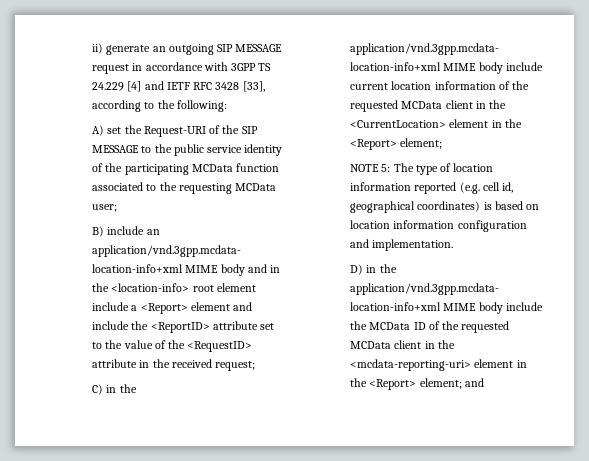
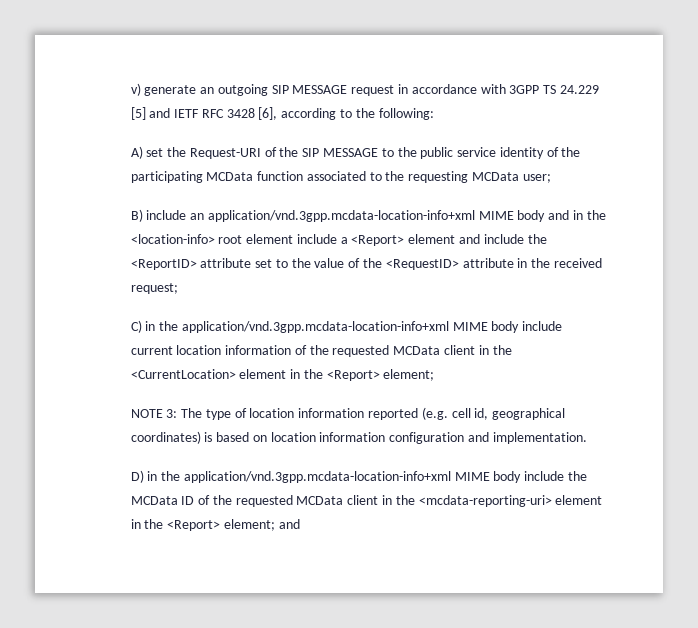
- ii) generate an outgoing SIP MESSAGE request in accordance with 3GPP TS 24.229 [4] and IETF RFC 3428 [33], according to the following:
+ v) generate an outgoing SIP MESSAGE request in accordance with 3GPP TS 24.229 [5] and IETF RFC 3428 [6], according to the following:
- NOTE 5: The type of location information reported (e.g. cell id, geographical coordinates) is based on location information configuration and implementation.
+ NOTE 3: The type of location information reported (e.g. cell id, geographical coordinates) is based on location information configuration and implementation.

